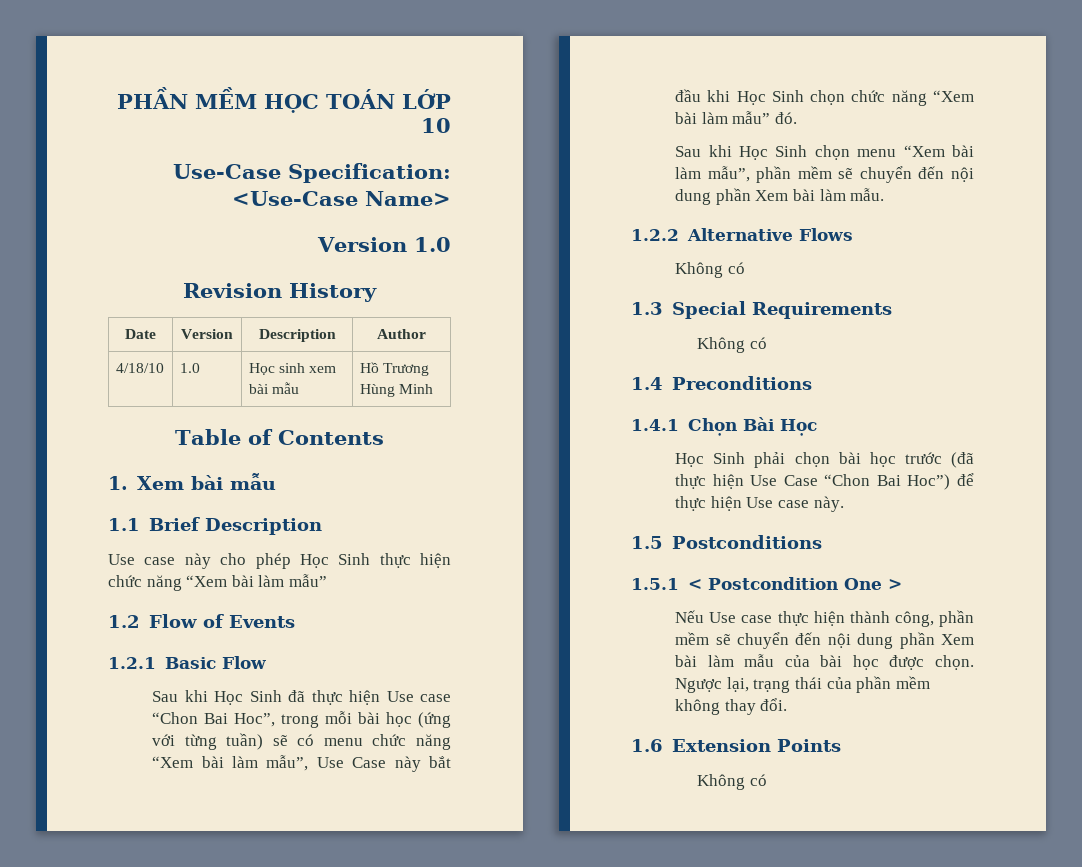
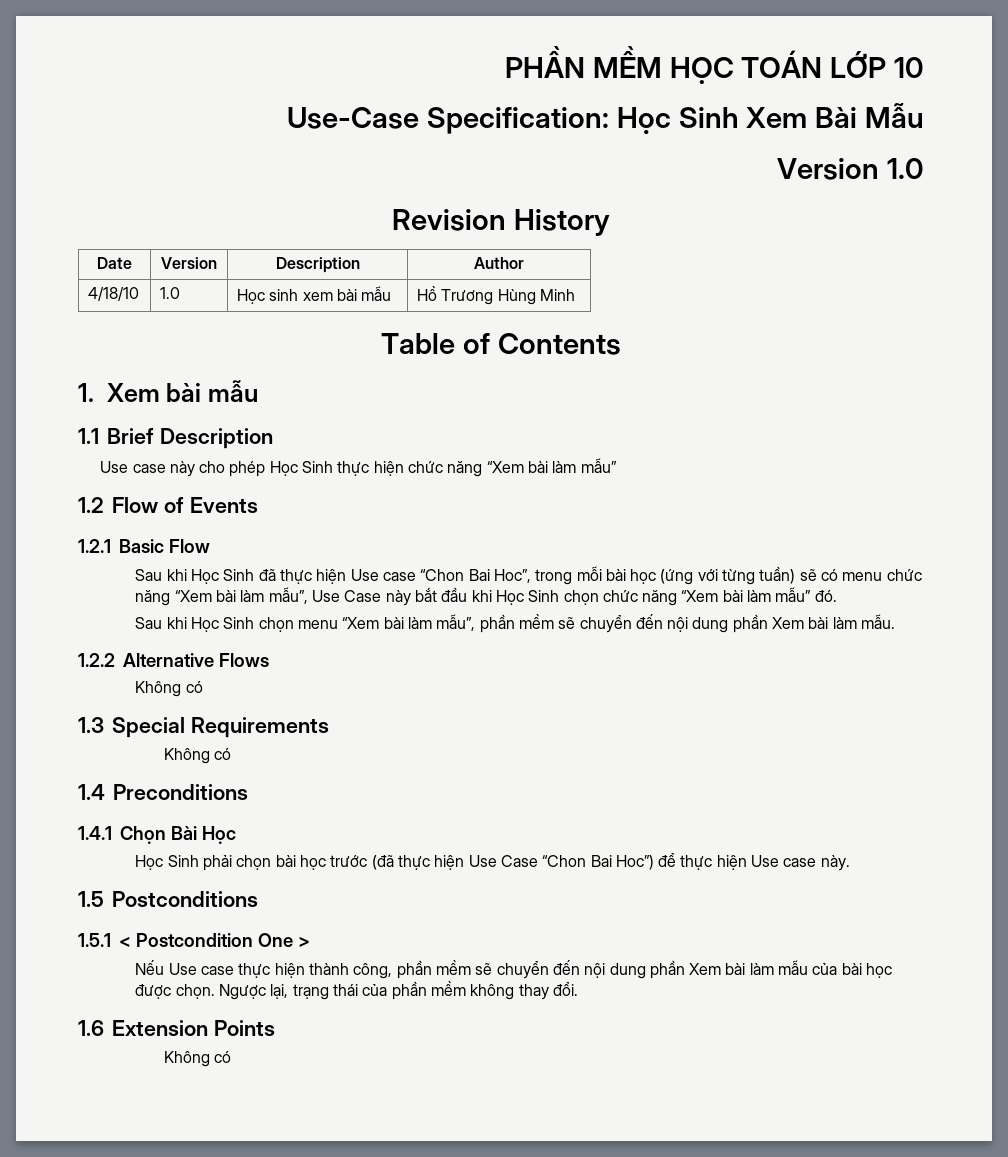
- Use-Case Specification: <Use-Case Name>
+ Use-Case Specification: Học Sinh Xem Bài Mẫu

